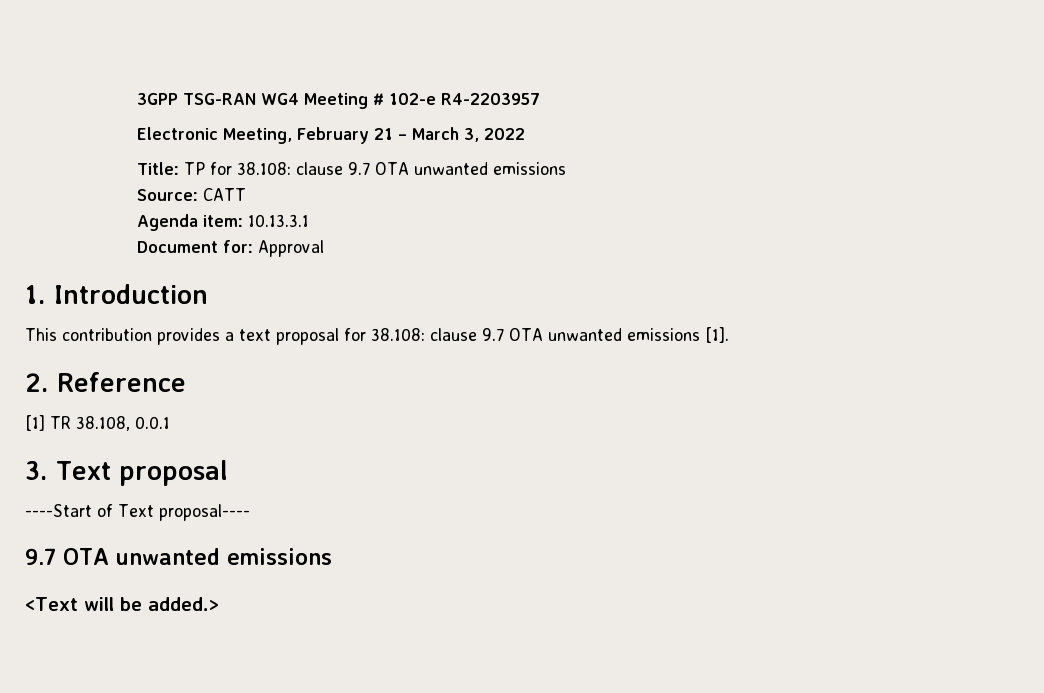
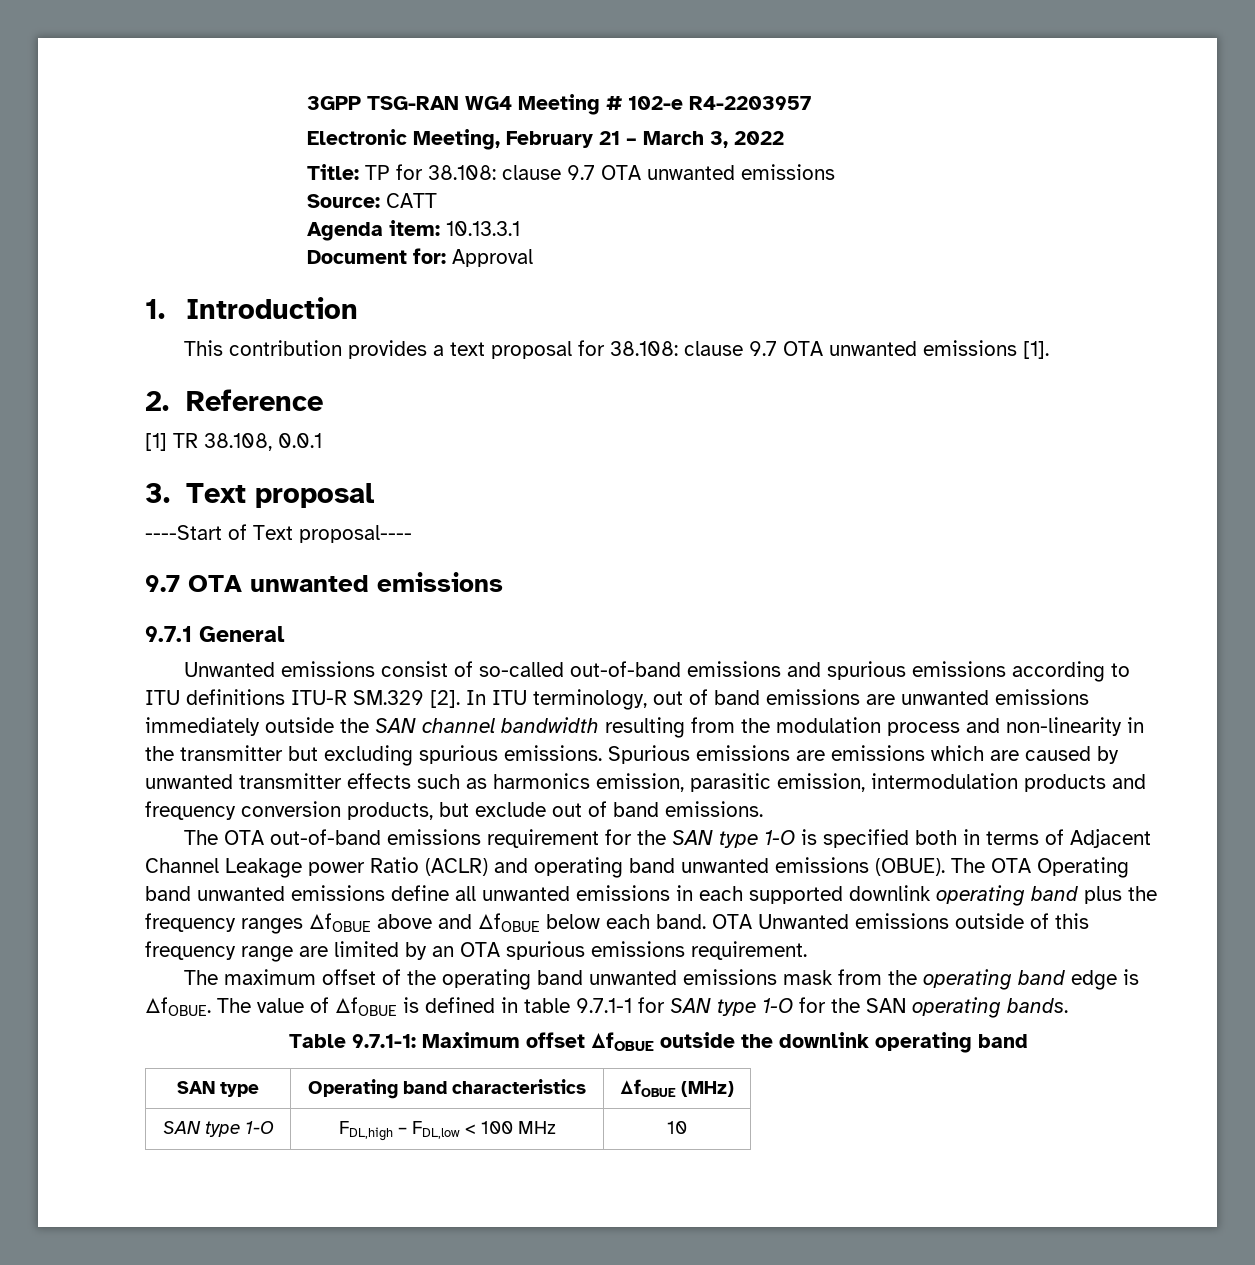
- <Text will be added.>
+ 9.7.1 General
+ Unwanted emissions consist of so-called out-of-band emissions and spurious emissions according to ITU definitions ITU-R SM.329 [2]. In ITU terminology, out of band emissions are unwanted emissions immediately outside the SAN channel bandwidth resulting from the modulation process and non-linearity in the transmitter but excluding spurious emissions. Spurious emissions are emissions which are caused by unwanted transmitter effects such as harmonics emission, parasitic emission, intermodulation products and frequency conversion products, but exclude out of band emissions.
+ The OTA out-of-band emissions requirement for the SAN type 1-O is specified both in terms of Adjacent Channel Leakage power Ratio (ACLR) and operating band unwanted emissions (OBUE). The OTA Operating band unwanted emissions define all unwanted emissions in each supported downlink operating band plus the frequency ranges ΔfOBUE above and ΔfOBUE below each band. OTA Unwanted emissions outside of this frequency range are limited by an OTA spurious emissions requirement.
+ The maximum offset of the operating band unwanted emissions mask from the operating band edge is ΔfOBUE. The value of ΔfOBUE is defined in table 9.7.1-1 for SAN type 1-O for the SAN operating bands.
+ Table 9.7.1-1: Maximum offset ΔfOBUE outside the downlink operating band
+ SAN type | Operating band characteristics | ΔfOBUE (MHz)
+ SAN type 1-O | FDL,high – FDL,low < 100 MHz | 10

